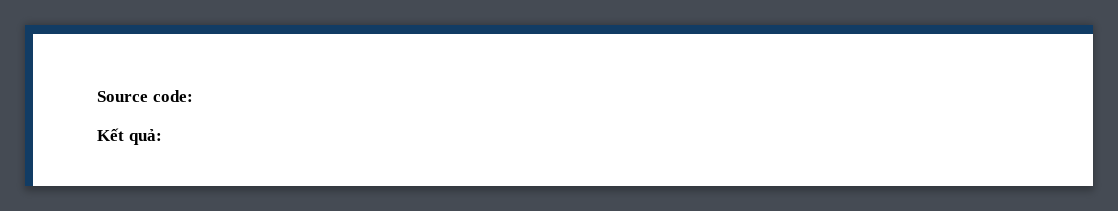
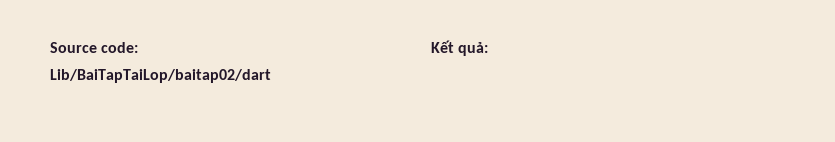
+ Lib/BaiTapTaiLop/baitap02/dart

